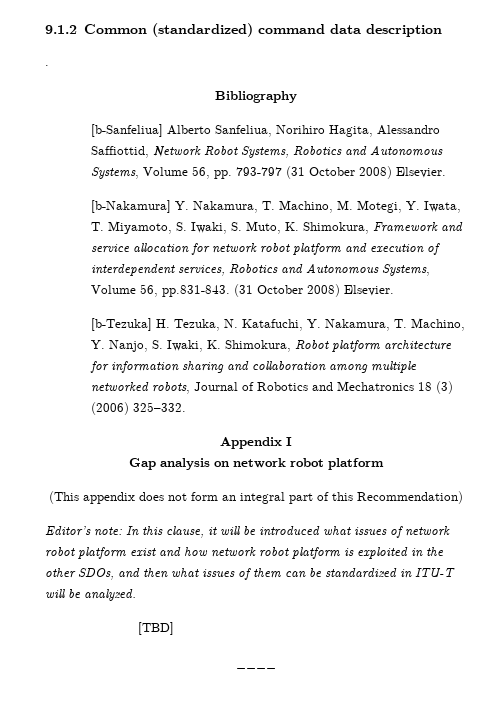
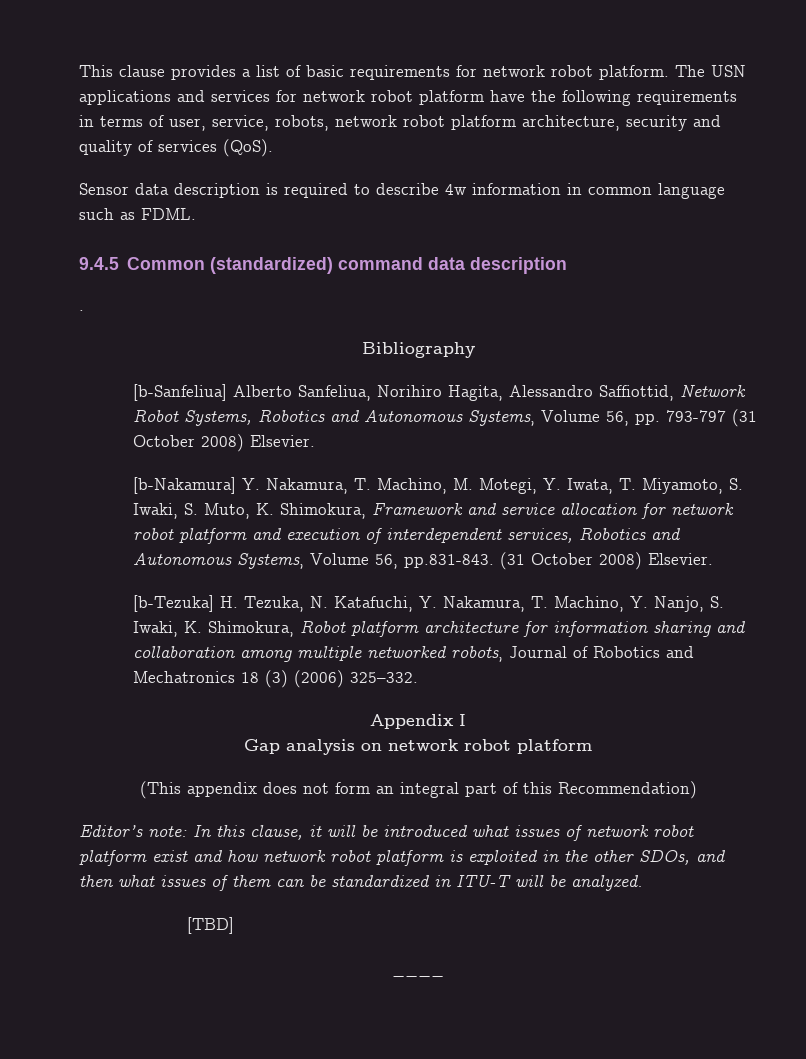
- 9.1.2 Common (standardized) command data description
+ This clause provides a list of basic requirements for network robot platform. The USN applications and services for network robot platform have the following requirements in terms of user, service, robots, network robot platform architecture, security and quality of services (QoS).
+ Sensor data description is required to describe 4w information in common language such as FDML.
+ 9.4.5 Common (standardized) command data description

